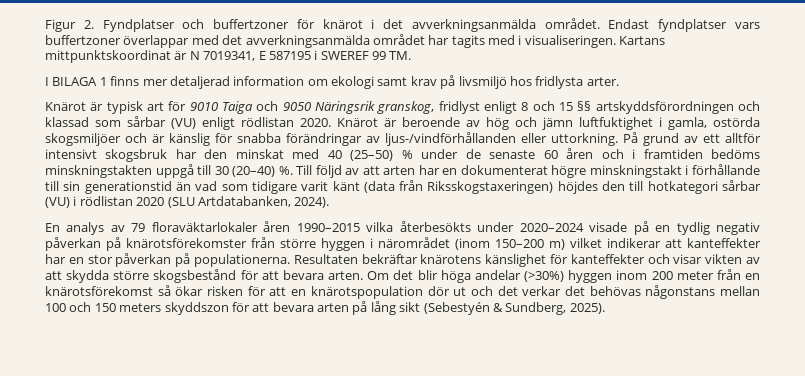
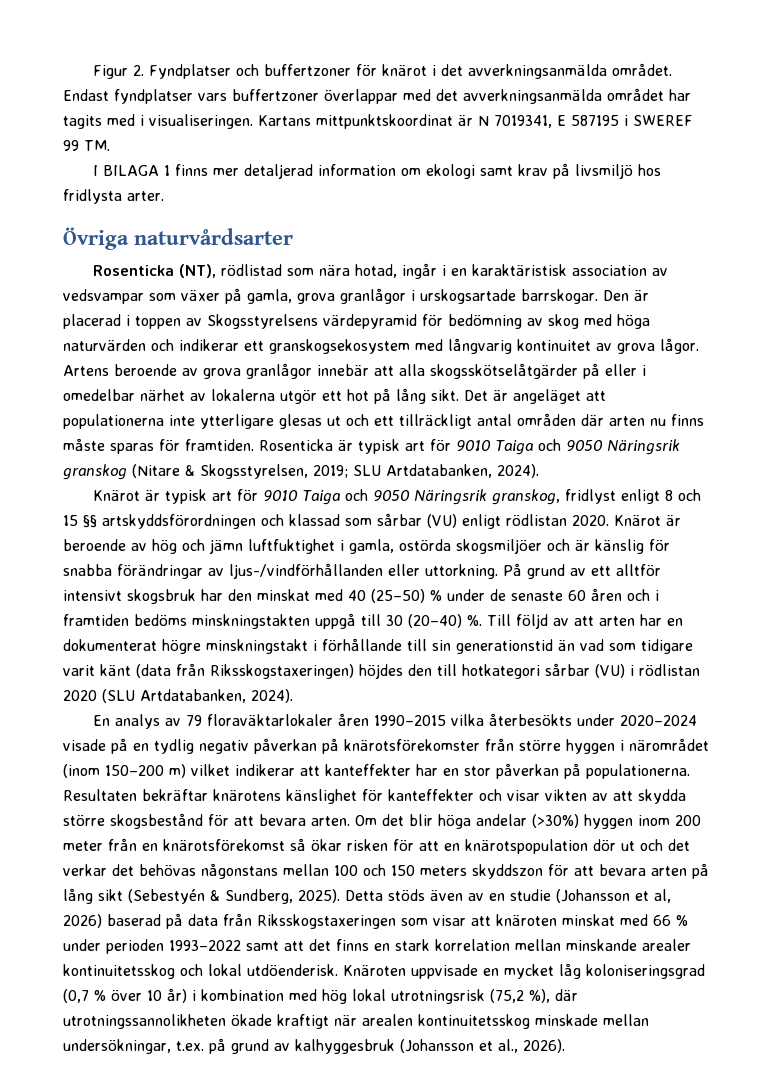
+ Övriga naturvårdsarter
+ Rosenticka (NT), rödlistad som nära hotad, ingår i en karaktäristisk association av vedsvampar som växer på gamla, grova granlågor i urskogsartade barrskogar. Den är placerad i toppen av Skogsstyrelsens värdepyramid för bedömning av skog med höga naturvärden och indikerar ett granskogsekosystem med långvarig kontinuitet av grova lågor. Artens beroende av grova granlågor innebär att alla skogsskötselåtgärder på eller i omedelbar närhet av lokalerna utgör ett hot på lång sikt. Det är angeläget att populationerna inte ytterligare glesas ut och ett tillräckligt antal områden där arten nu finns måste sparas för framtiden. Rosenticka är typisk art för 9010 Taiga och 9050 Näringsrik granskog (Nitare & Skogsstyrelsen, 2019; SLU Artdatabanken, 2024).
+ Detta stöds även av en studie (Johansson et al, 2026) baserad på data från Riksskogstaxeringen som visar att knäroten minskat med 66 % under perioden 1993–2022 samt att det finns en stark korrelation mellan minskande arealer kontinuitetsskog och lokal utdöenderisk. Knäroten uppvisade en mycket låg koloniseringsgrad (0,7 % över 10 år) i kombination med hög lokal utrotningsrisk (75,2 %), där utrotningssannolikheten ökade kraftigt när arealen kontinuitetsskog minskade mellan undersökningar, t.ex. på grund av kalhyggesbruk (Johansson et al., 2026).

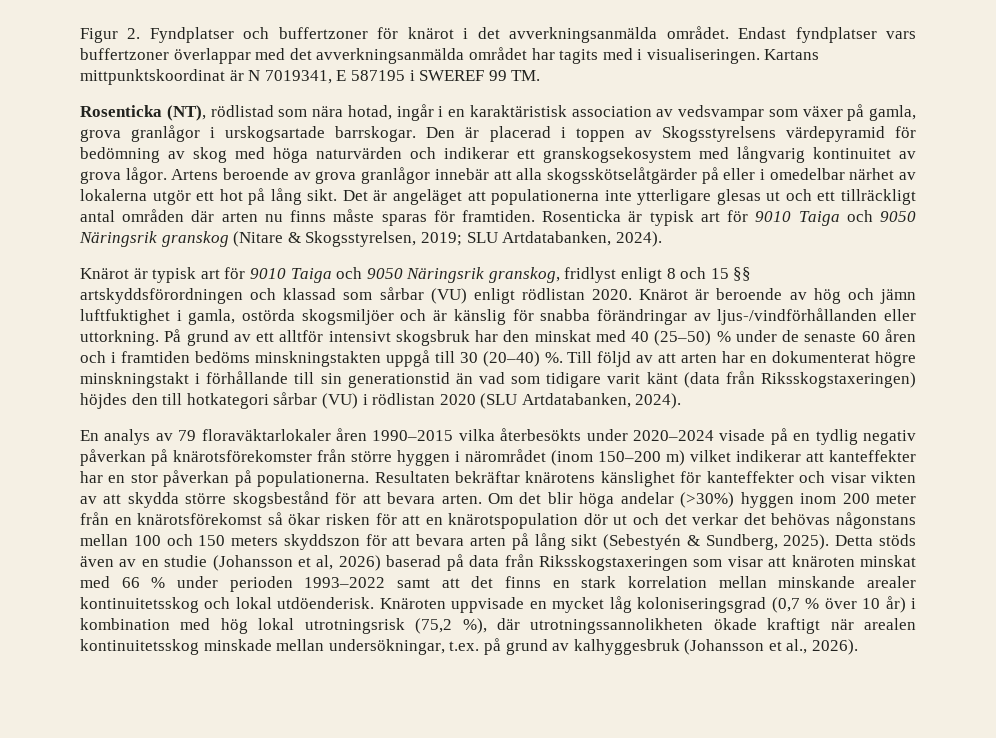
- I BILAGA 1 finns mer detaljerad information om ekologi samt krav på livsmiljö hos fridlysta arter.
- Övriga naturvårdsarter

